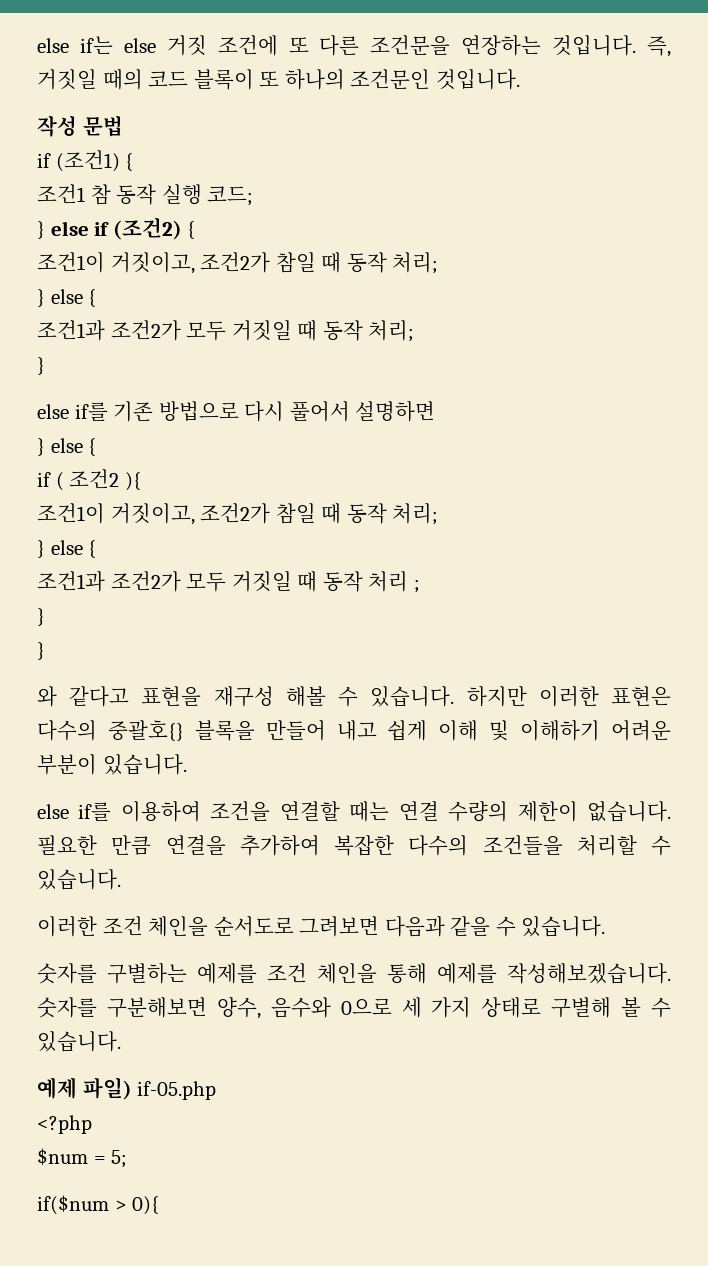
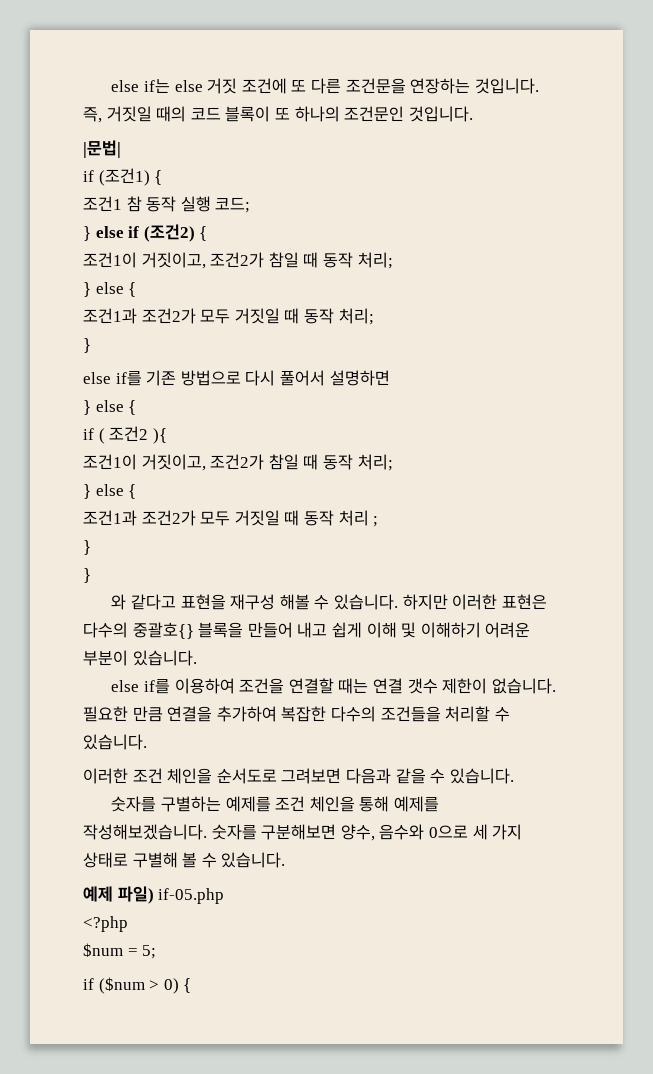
- 작성 문법
+ |문법|
- else if를 이용하여 조건을 연결할 때는 연결 수량의 제한이 없습니다.
+ else if를 이용하여 조건을 연결할 때는 연결 갯수 제한이 없습니다.
- if($num > 0){
+ if ($num > 0) {

